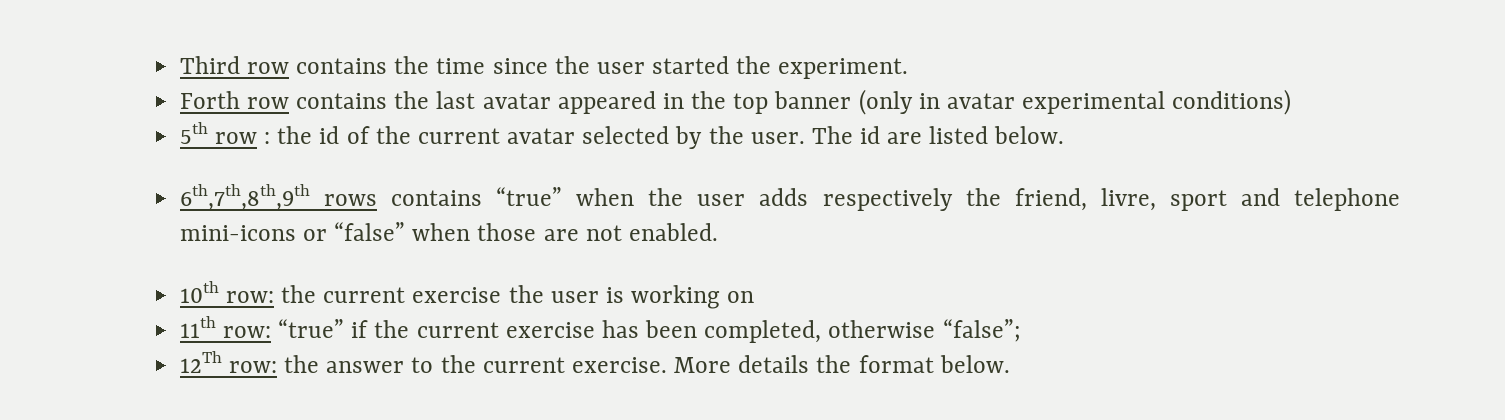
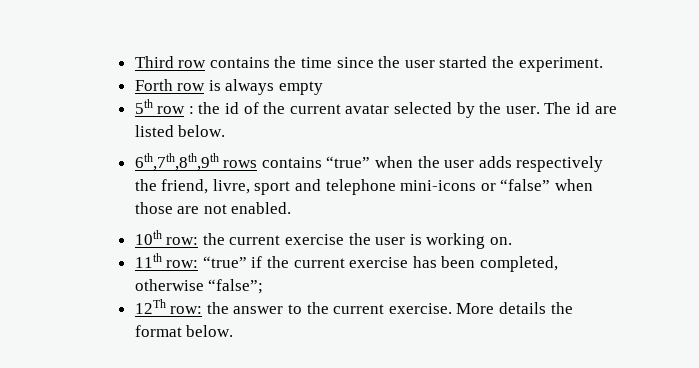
- Forth row contains the last avatar appeared in the top banner (only in avatar experimental conditions)
+ Forth row is always empty
- 10th row: the current exercise the user is working on
+ 10th row: the current exercise the user is working on.

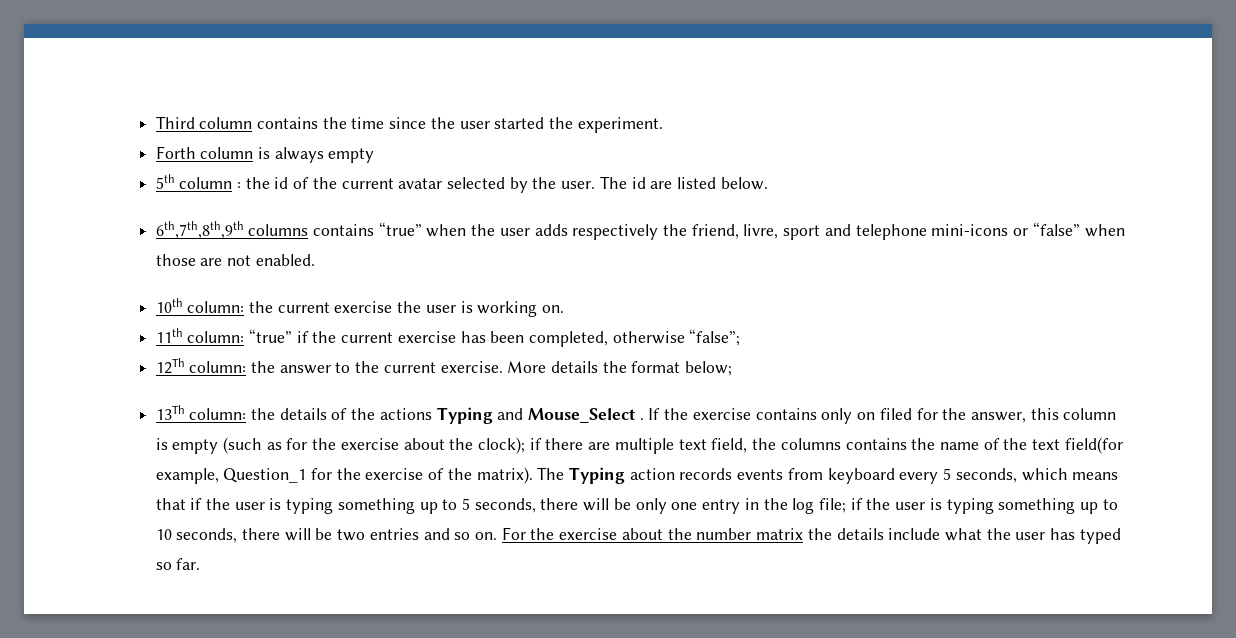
- Third row contains the time since the user started the experiment.
+ Third column contains the time since the user started the experiment.
- Forth row is always empty
+ Forth column is always empty
- 5th row : the id of the current avatar selected by the user.
+ 5th column : the id of the current avatar selected by the user.
- 6th,7th,8th,9th rows contains “true” when the user adds respectively the friend, livre, sport and telephone mini-icons or “false” when those are not enabled.
+ 6th,7th,8th,9th columns contains “true” when the user adds respectively the friend, livre, sport and telephone mini-icons or “false” when those are not enabled.
- 10th row: the current exercise the user is working on.
+ 10th column: the current exercise the user is working on.
- 11th row: “true” if the current exercise has been completed, otherwise “false”;
+ 11th column: “true” if the current exercise has been completed, otherwise “false”;
- 12Th row: the answer to the current exercise.
+ 12Th column: the answer to the current exercise.
- More details the format below.
+ More details the format below;
+ 13Th column: the details of the actions Typing and Mouse_Select . If the exercise contains only on filed for the answer, this column is empty (such as for the exercise about the clock); if there are multiple text field, the columns contains the name of the text field(for example, Question_1 for the exercise of the matrix). The Typing action records events from keyboard every 5 seconds, which means that if the user is typing something up to 5 seconds, there will be only one entry in the log file; if the user is typing something up to 10 seconds, there will be two entries and so on. For the exercise about the number matrix the details include what the user has typed so far.

